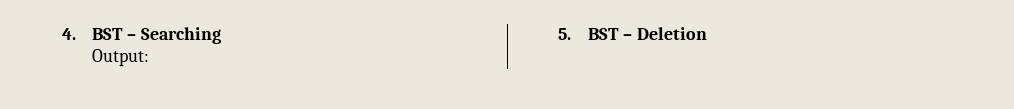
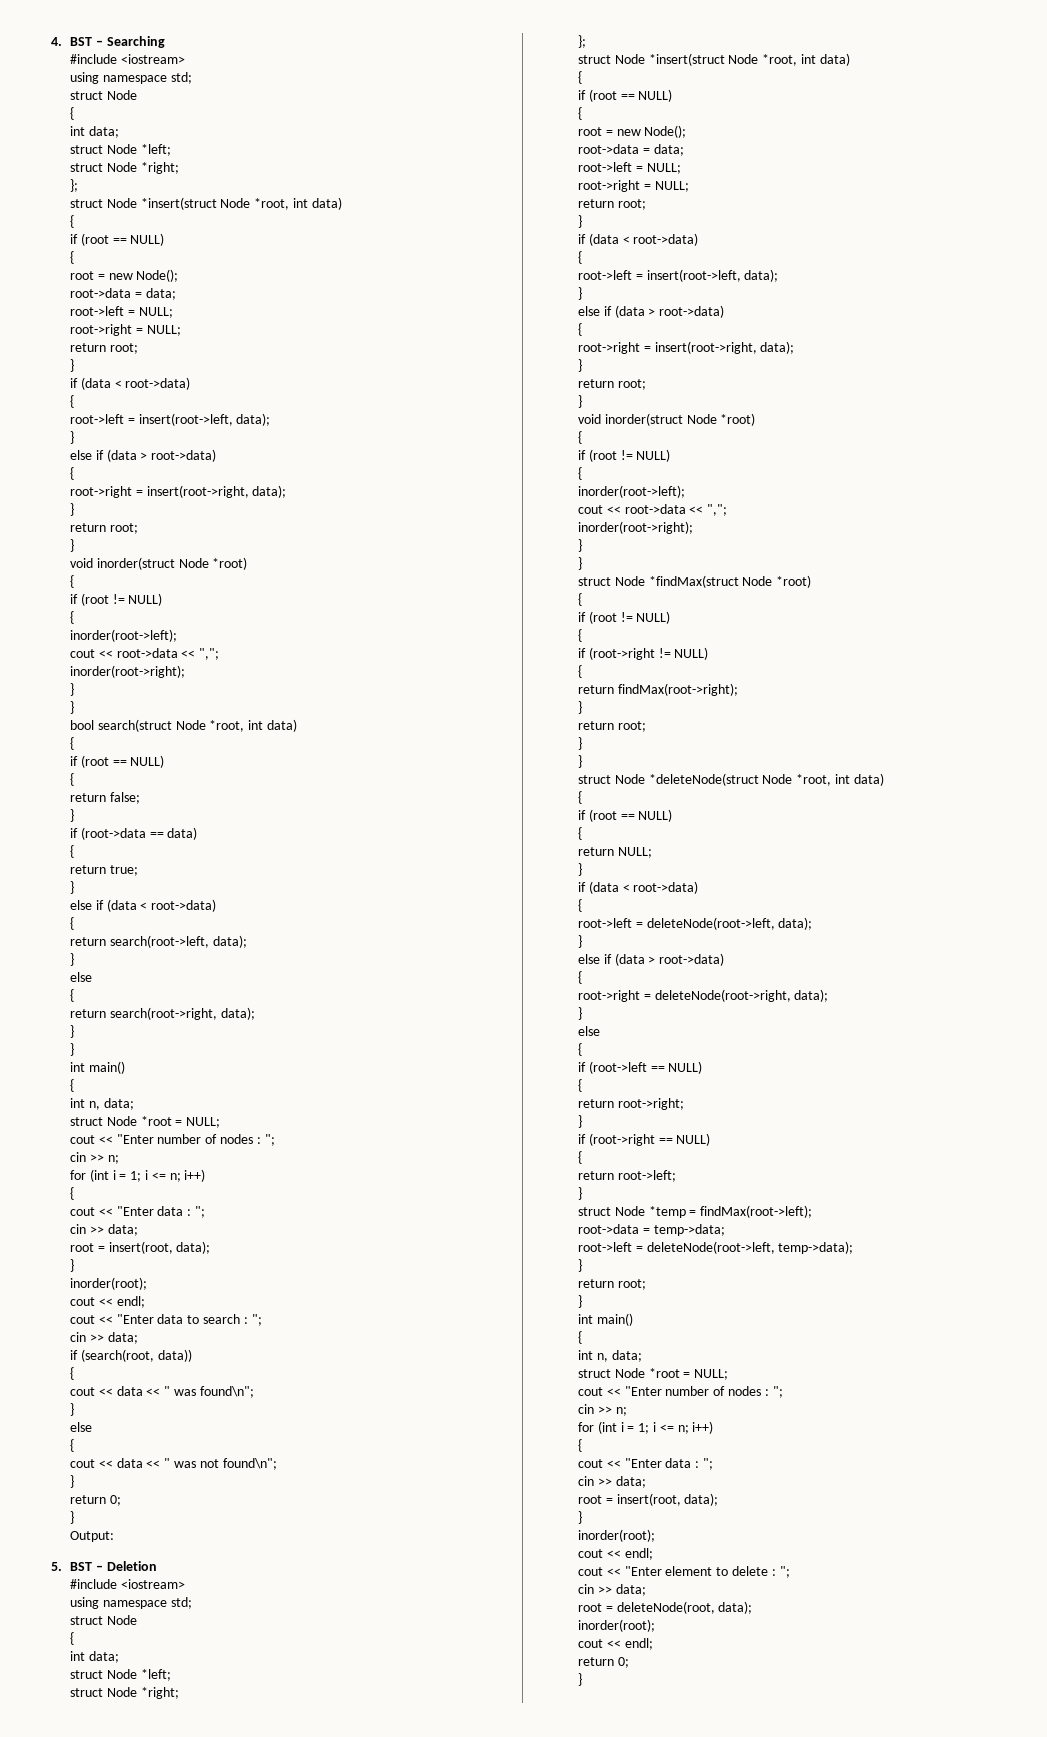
  4. BST – Searching
+ #include <iostream>
+ using namespace std;
+ struct Node
+ {
+ int data;
+ struct Node *left;
+ struct Node *right;
+ };
+ struct Node *insert(struct Node *root, int data)
+ {
+ if (root == NULL)
+ {
+ root = new Node();
+ root->data = data;
+ root->left = NULL;
+ root->right = NULL;
+ return root;
+ }
+ if (data < root->data)
+ {
+ root->left = insert(root->left, data);
+ }
+ else if (data > root->data)
+ {
+ root->right = insert(root->right, data);
+ }
+ return root;
+ }
+ void inorder(struct Node *root)
+ {
+ if (root != NULL)
+ {
+ inorder(root->left);
+ cout << root->data << ",";
+ inorder(root->right);
+ }
+ }
+ bool search(struct Node *root, int data)
+ {
+ if (root == NULL)
+ {
+ return false;
+ }
+ if (root->data == data)
+ {
+ return true;
+ }
+ else if (data < root->data)
+ {
+ return search(root->left, data);
+ }
+ else
+ {
+ return search(root->right, data);
+ }
+ }
+ int main()
+ {
+ int n, data;
+ struct Node *root = NULL;
+ cout << "Enter number of nodes : ";
+ cin >> n;
+ for (int i = 1; i <= n; i++)
+ {
+ cout << "Enter data : ";
+ cin >> data;
+ root = insert(root, data);
+ }
+ inorder(root);
+ cout << endl;
+ cout << "Enter data to search : ";
+ cin >> data;
+ if (search(root, data))
+ {
+ cout << data << " was found\n";
+ }
+ else
+ {
+ cout << data << " was not found\n";
+ }
+ return 0;
+ }
  5. BST – Deletion
+ #include <iostream>
+ using namespace std;
+ struct Node
+ {
+ int data;
+ struct Node *left;
+ struct Node *right;
+ };
+ struct Node *insert(struct Node *root, int data)
+ {
+ if (root == NULL)
+ {
+ root = new Node();
+ root->data = data;
+ root->left = NULL;
+ root->right = NULL;
+ return root;
+ }
+ if (data < root->data)
+ {
+ root->left = insert(root->left, data);
+ }
+ else if (data > root->data)
+ {
+ root->right = insert(root->right, data);
+ }
+ return root;
+ }
+ void inorder(struct Node *root)
+ {
+ if (root != NULL)
+ {
+ inorder(root->left);
+ cout << root->data << ",";
+ inorder(root->right);
+ }
+ }
+ struct Node *findMax(struct Node *root)
+ {
+ if (root != NULL)
+ {
+ if (root->right != NULL)
+ {
+ return findMax(root->right);
+ }
+ return root;
+ }
+ }
+ struct Node *deleteNode(struct Node *root, int data)
+ {
+ if (root == NULL)
+ {
+ return NULL;
+ }
+ if (data < root->data)
+ {
+ root->left = deleteNode(root->left, data);
+ }
+ else if (data > root->data)
+ {
+ root->right = deleteNode(root->right, data);
+ }
+ else
+ {
+ if (root->left == NULL)
+ {
+ return root->right;
+ }
+ if (root->right == NULL)
+ {
+ return root->left;
+ }
+ struct Node *temp = findMax(root->left);
+ root->data = temp->data;
+ root->left = deleteNode(root->left, temp->data);
+ }
+ return root;
+ }
+ int main()
+ {
+ int n, data;
+ struct Node *root = NULL;
+ cout << "Enter number of nodes : ";
+ cin >> n;
+ for (int i = 1; i <= n; i++)
+ {
+ cout << "Enter data : ";
+ cin >> data;
+ root = insert(root, data);
+ }
+ inorder(root);
+ cout << endl;
+ cout << "Enter element to delete : ";
+ cin >> data;
+ root = deleteNode(root, data);
+ inorder(root);
+ cout << endl;
+ return 0;
+ }

